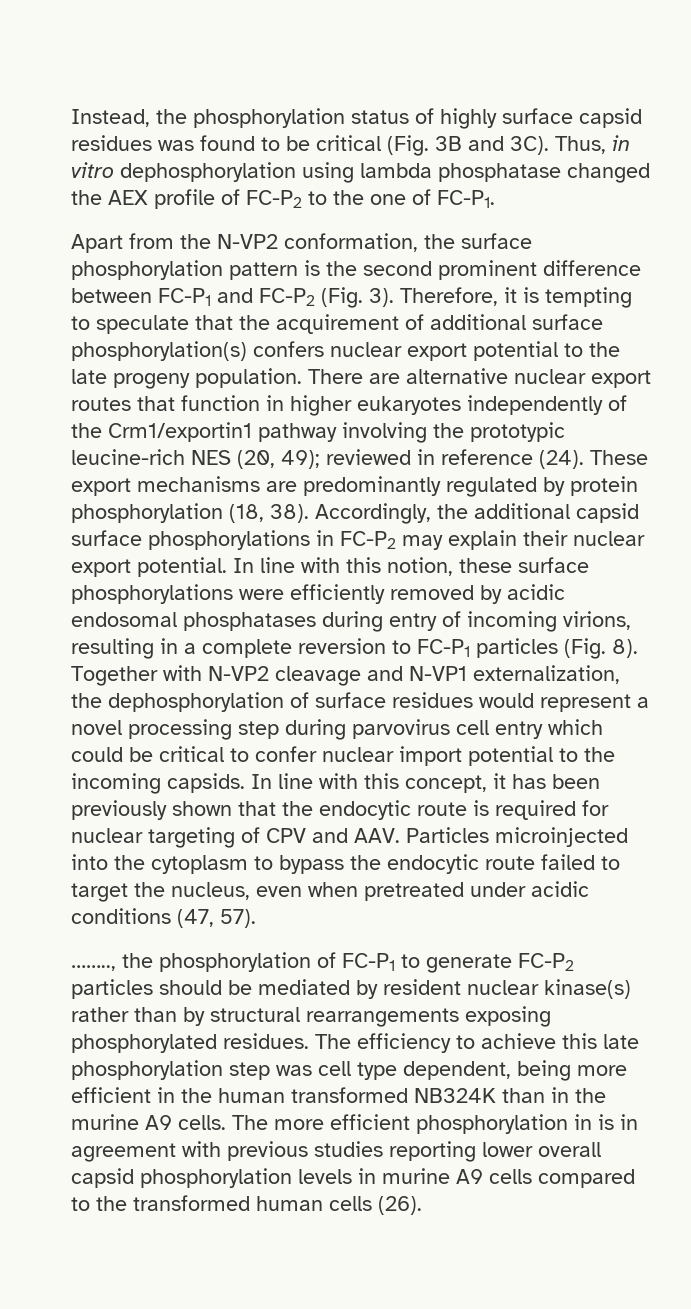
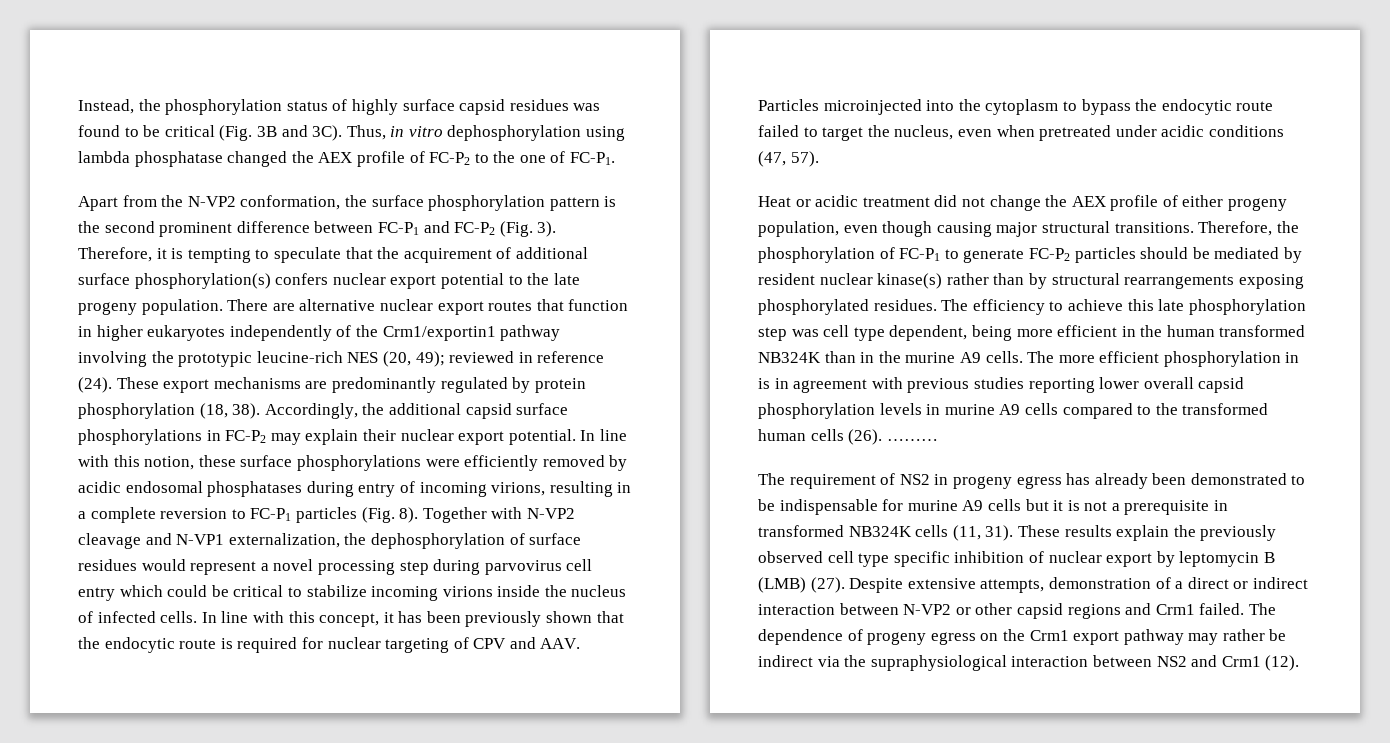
- Together with N-VP2 cleavage and N-VP1 externalization, the dephosphorylation of surface residues would represent a novel processing step during parvovirus cell entry which could be critical to confer nuclear import potential to the incoming capsids.
+ Together with N-VP2 cleavage and N-VP1 externalization, the dephosphorylation of surface residues would represent a novel processing step during parvovirus cell entry which could be critical to stabilize incoming virions inside the nucleus of infected cells.
- …….., the phosphorylation of FC-P1 to generate FC-P2 particles should be mediated by resident nuclear kinase(s) rather than by structural rearrangements exposing phosphorylated residues.
+ Heat or acidic treatment did not change the AEX profile of either progeny population, even though causing major structural transitions. Therefore, the phosphorylation of FC-P1 to generate FC-P2 particles should be mediated by resident nuclear kinase(s) rather than by structural rearrangements exposing phosphorylated residues.
+ ………
+ The requirement of NS2 in progeny egress has already been demonstrated to be indispensable for murine A9 cells but it is not a prerequisite in transformed NB324K cells (11, 31). These results explain the previously observed cell type specific inhibition of nuclear export by leptomycin B (LMB) (27). Despite extensive attempts, demonstration of a direct or indirect interaction between N-VP2 or other capsid regions and Crm1 failed. The dependence of progeny egress on the Crm1 export pathway may rather be indirect via the supraphysiological interaction between NS2 and Crm1 (12).

